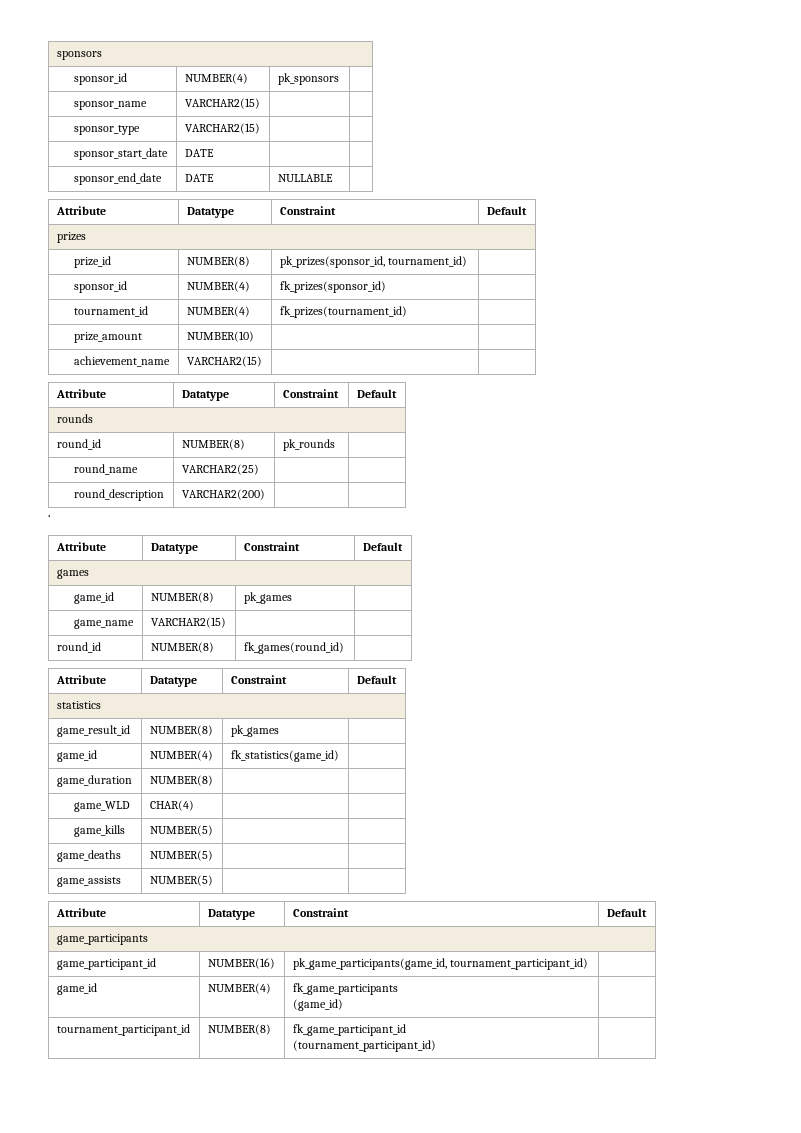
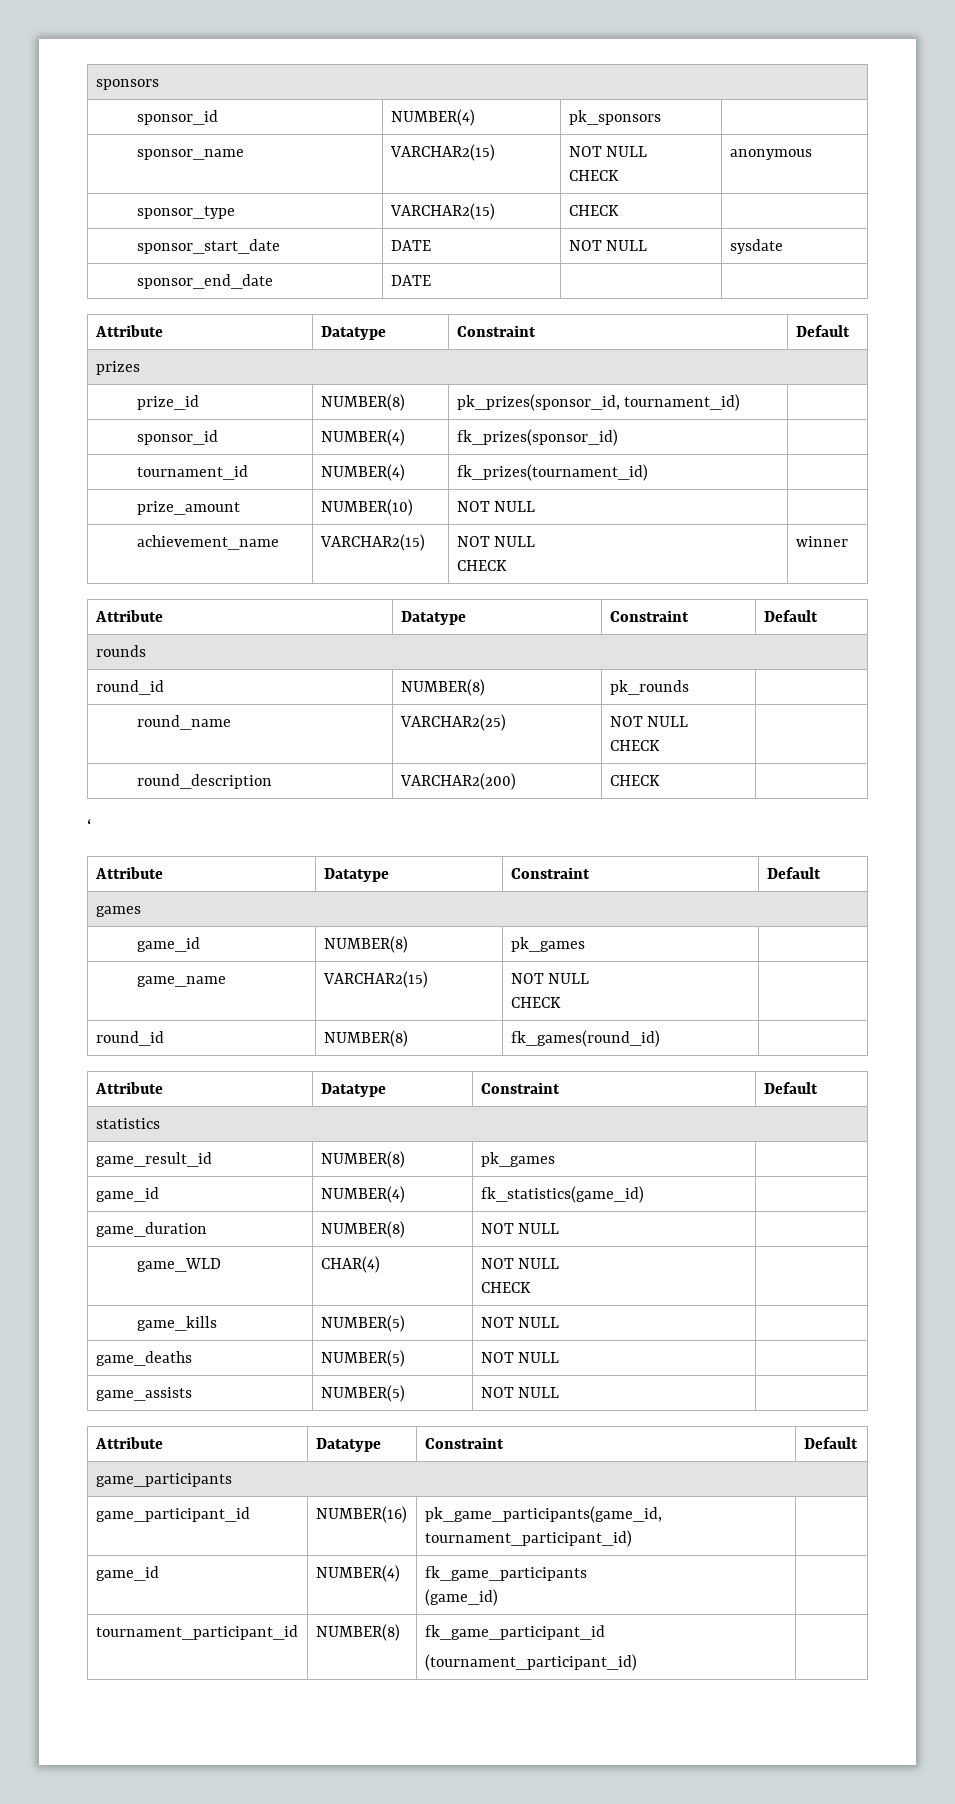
- sponsor_name | VARCHAR2(15) | |
+ sponsor_name | VARCHAR2(15) | NOT NULL
+ CHECK | anonymous
- sponsor_type | VARCHAR2(15) | |
+ sponsor_type | VARCHAR2(15) | CHECK |
- sponsor_start_date | DATE | |
+ sponsor_start_date | DATE | NOT NULL | sysdate
- sponsor_end_date | DATE | NULLABLE |
+ sponsor_end_date | DATE | |
- prize_amount | NUMBER(10) | |
+ prize_amount | NUMBER(10) | NOT NULL |
- achievement_name | VARCHAR2(15) | |
+ achievement_name | VARCHAR2(15) | NOT NULL
+ CHECK | winner
- round_name | VARCHAR2(25) | |
+ round_name | VARCHAR2(25) | NOT NULL
+ CHECK |
- round_description | VARCHAR2(200) | |
+ round_description | VARCHAR2(200) | CHECK |
- game_name | VARCHAR2(15) | |
+ game_name | VARCHAR2(15) | NOT NULL
+ CHECK |
- game_duration | NUMBER(8) | |
+ game_duration | NUMBER(8) | NOT NULL |
- game_WLD | CHAR(4) | |
+ game_WLD | CHAR(4) | NOT NULL
+ CHECK |
- game_kills | NUMBER(5) | |
+ game_kills | NUMBER(5) | NOT NULL |
- game_deaths | NUMBER(5) | |
+ game_deaths | NUMBER(5) | NOT NULL |
- game_assists | NUMBER(5) | |
+ game_assists | NUMBER(5) | NOT NULL |

